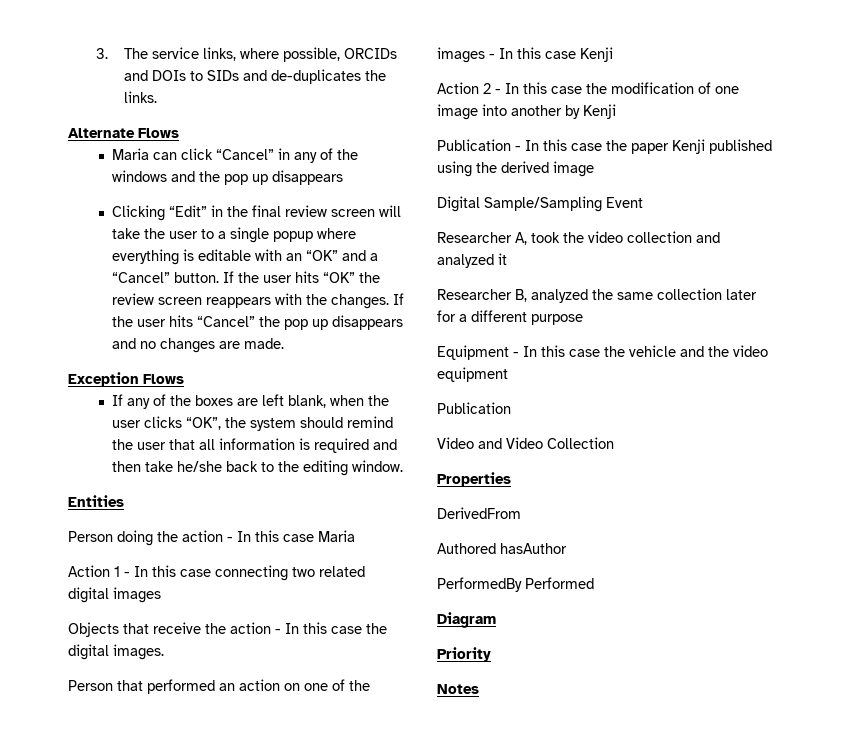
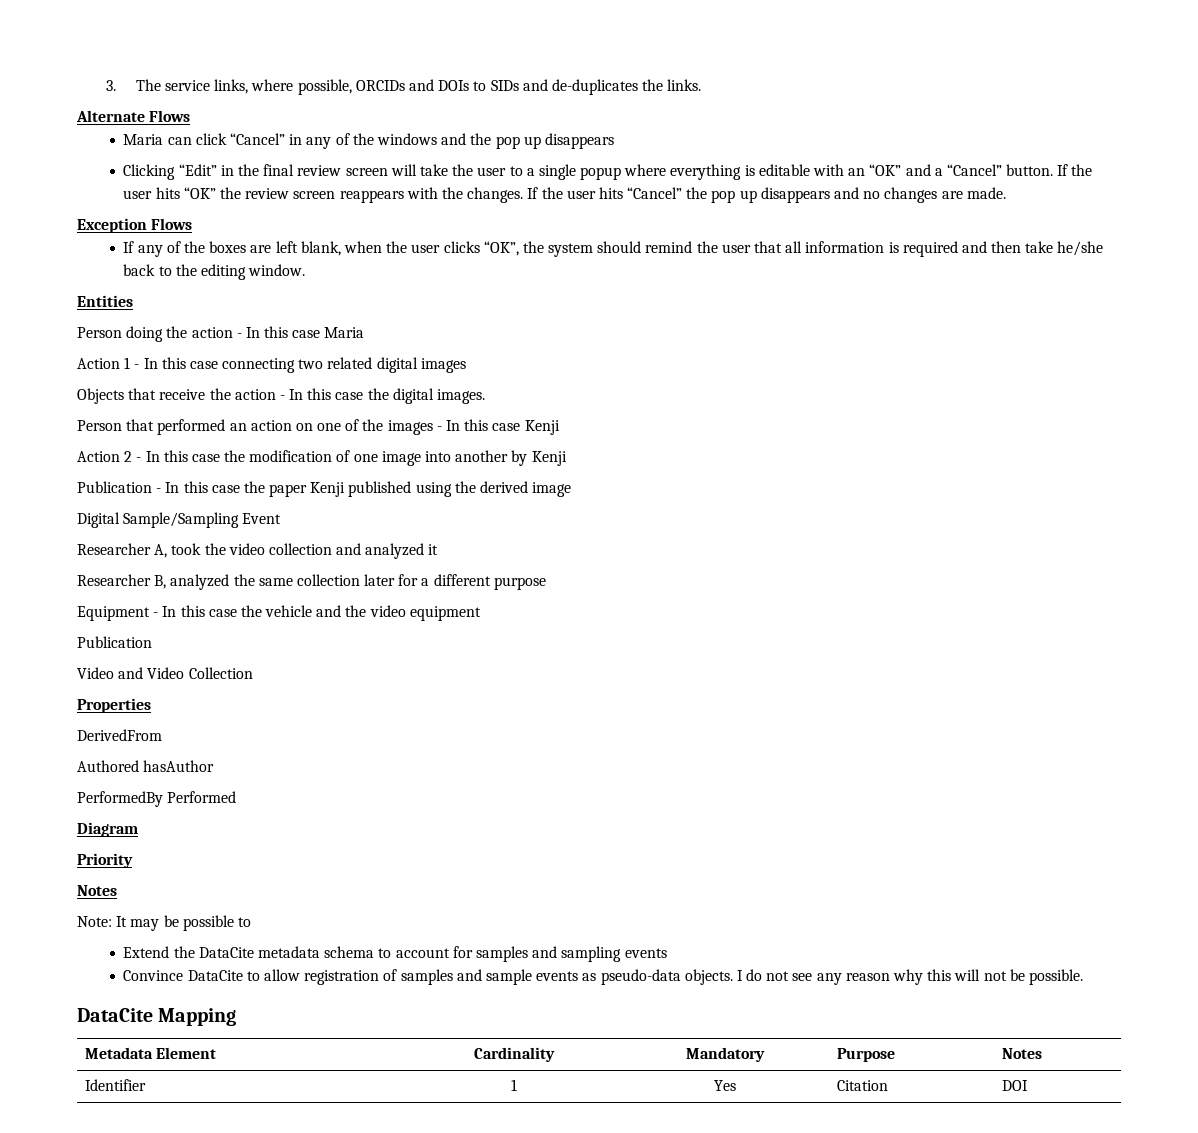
+ Note: It may be possible to
+ Extend the DataCite metadata schema to account for samples and sampling events
+ Convince DataCite to allow registration of samples and sample events as pseudo-data objects. I do not see any reason why this will not be possible.
+ DataCite Mapping
+ Metadata Element | Cardinality | Mandatory | Purpose | Notes
+ Identifier | 1 | Yes | Citation | DOI

